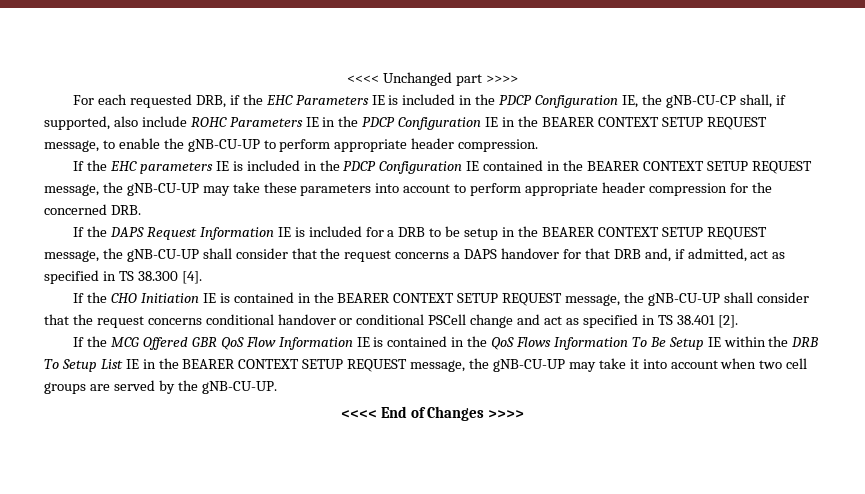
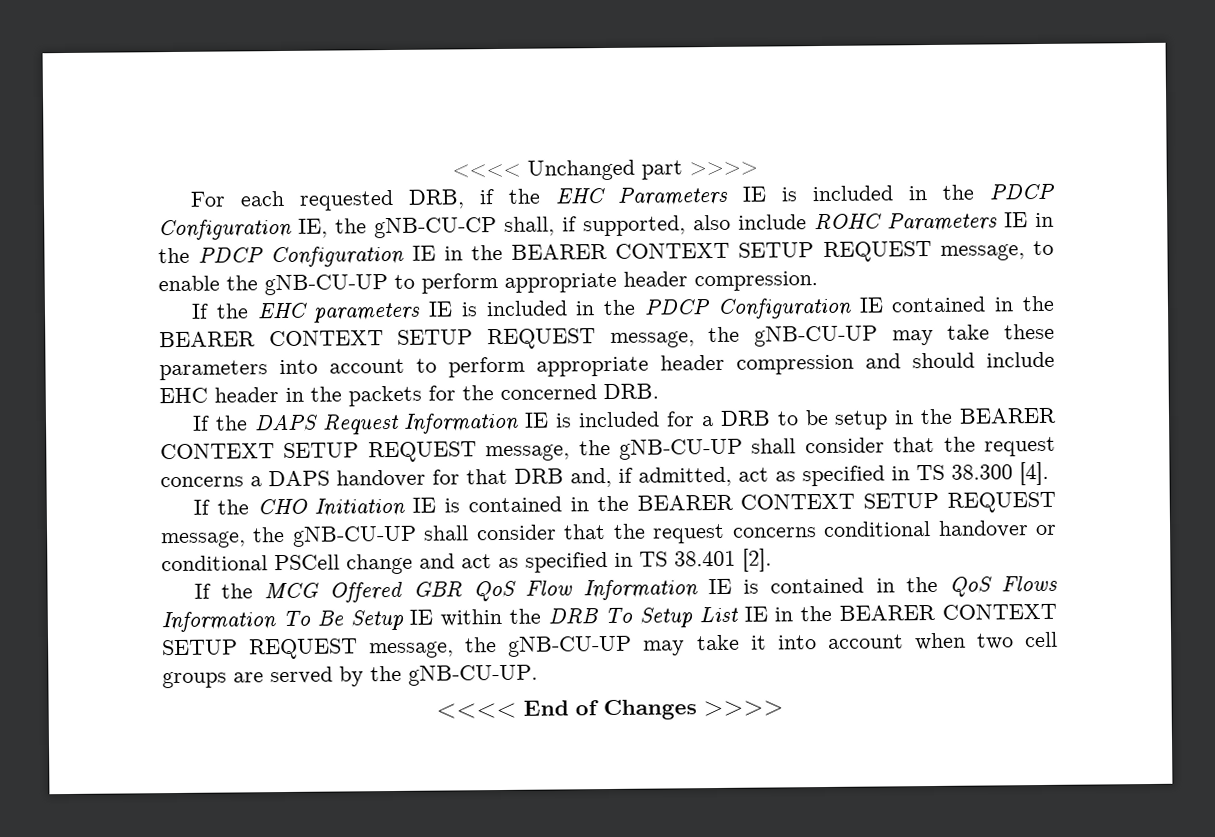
- If the EHC parameters IE is included in the PDCP Configuration IE contained in the BEARER CONTEXT SETUP REQUEST message, the gNB-CU-UP may take these parameters into account to perform appropriate header compression for the concerned DRB.
+ If the EHC parameters IE is included in the PDCP Configuration IE contained in the BEARER CONTEXT SETUP REQUEST message, the gNB-CU-UP may take these parameters into account to perform appropriate header compression and should include EHC header in the packets for the concerned DRB.

